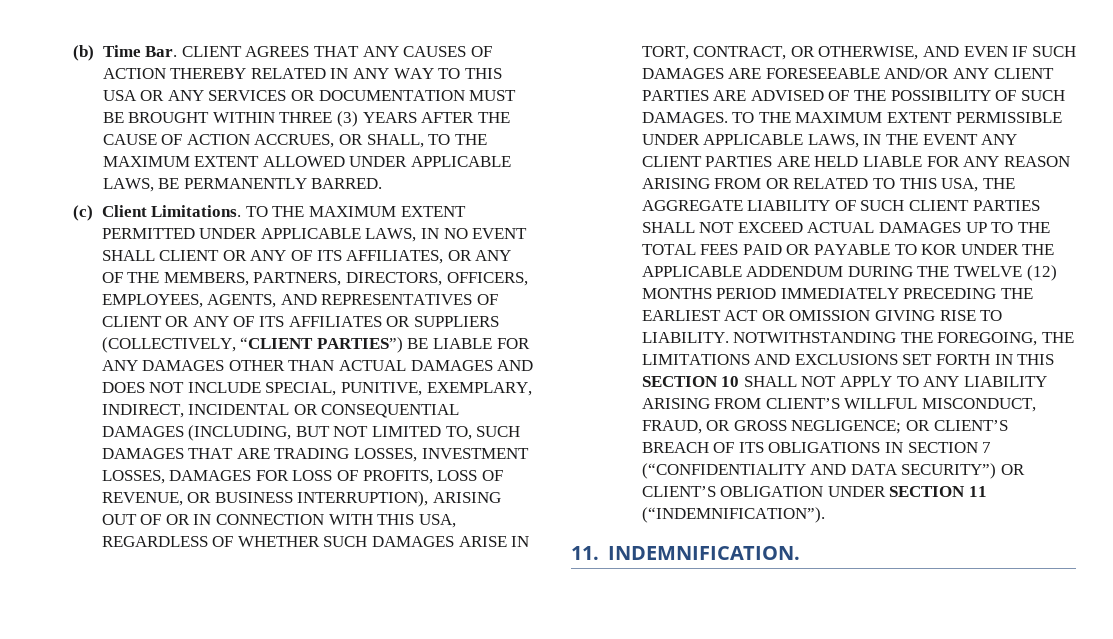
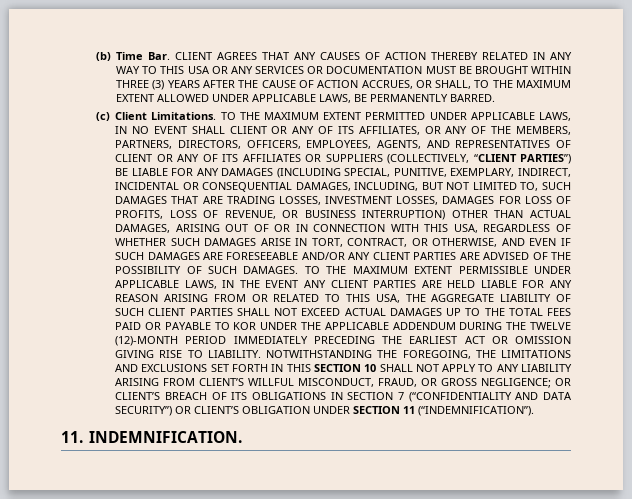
- TO THE MAXIMUM EXTENT PERMITTED UNDER APPLICABLE LAWS, IN NO EVENT SHALL CLIENT OR ANY OF ITS AFFILIATES, OR ANY OF THE MEMBERS, PARTNERS, DIRECTORS, OFFICERS, EMPLOYEES, AGENTS, AND REPRESENTATIVES OF CLIENT OR ANY OF ITS AFFILIATES OR SUPPLIERS (COLLECTIVELY, “CLIENT PARTIES”) BE LIABLE FOR ANY DAMAGES OTHER THAN ACTUAL DAMAGES AND DOES NOT INCLUDE SPECIAL, PUNITIVE, EXEMPLARY, INDIRECT, INCIDENTAL OR CONSEQUENTIAL DAMAGES (INCLUDING, BUT NOT LIMITED TO, SUCH DAMAGES THAT ARE TRADING LOSSES, INVESTMENT LOSSES, DAMAGES FOR LOSS OF PROFITS, LOSS OF REVENUE, OR BUSINESS INTERRUPTION), ARISING OUT OF OR IN CONNECTION WITH THIS USA, REGARDLESS OF WHETHER SUCH DAMAGES ARISE IN TORT, CONTRACT, OR OTHERWISE, AND EVEN IF SUCH DAMAGES ARE FORESEEABLE AND/OR ANY CLIENT PARTIES ARE ADVISED OF THE POSSIBILITY OF SUCH DAMAGES.
+ TO THE MAXIMUM EXTENT PERMITTED UNDER APPLICABLE LAWS, IN NO EVENT SHALL CLIENT OR ANY OF ITS AFFILIATES, OR ANY OF THE MEMBERS, PARTNERS, DIRECTORS, OFFICERS, EMPLOYEES, AGENTS, AND REPRESENTATIVES OF CLIENT OR ANY OF ITS AFFILIATES OR SUPPLIERS (COLLECTIVELY, “CLIENT PARTIES”) BE LIABLE FOR ANY DAMAGES (INCLUDING SPECIAL, PUNITIVE, EXEMPLARY, INDIRECT, INCIDENTAL OR CONSEQUENTIAL DAMAGES, INCLUDING, BUT NOT LIMITED TO, SUCH DAMAGES THAT ARE TRADING LOSSES, INVESTMENT LOSSES, DAMAGES FOR LOSS OF PROFITS, LOSS OF REVENUE, OR BUSINESS INTERRUPTION) OTHER THAN ACTUAL DAMAGES, ARISING OUT OF OR IN CONNECTION WITH THIS USA, REGARDLESS OF WHETHER SUCH DAMAGES ARISE IN TORT, CONTRACT, OR OTHERWISE, AND EVEN IF SUCH DAMAGES ARE FORESEEABLE AND/OR ANY CLIENT PARTIES ARE ADVISED OF THE POSSIBILITY OF SUCH DAMAGES.
- TO THE MAXIMUM EXTENT PERMISSIBLE UNDER APPLICABLE LAWS, IN THE EVENT ANY CLIENT PARTIES ARE HELD LIABLE FOR ANY REASON ARISING FROM OR RELATED TO THIS USA, THE AGGREGATE LIABILITY OF SUCH CLIENT PARTIES SHALL NOT EXCEED ACTUAL DAMAGES UP TO THE TOTAL FEES PAID OR PAYABLE TO KOR UNDER THE APPLICABLE ADDENDUM DURING THE TWELVE (12) MONTHS PERIOD IMMEDIATELY PRECEDING THE EARLIEST ACT OR OMISSION GIVING RISE TO LIABILITY.
+ TO THE MAXIMUM EXTENT PERMISSIBLE UNDER APPLICABLE LAWS, IN THE EVENT ANY CLIENT PARTIES ARE HELD LIABLE FOR ANY REASON ARISING FROM OR RELATED TO THIS USA, THE AGGREGATE LIABILITY OF SUCH CLIENT PARTIES SHALL NOT EXCEED ACTUAL DAMAGES UP TO THE TOTAL FEES PAID OR PAYABLE TO KOR UNDER THE APPLICABLE ADDENDUM DURING THE TWELVE (12)-MONTH PERIOD IMMEDIATELY PRECEDING THE EARLIEST ACT OR OMISSION GIVING RISE TO LIABILITY.

